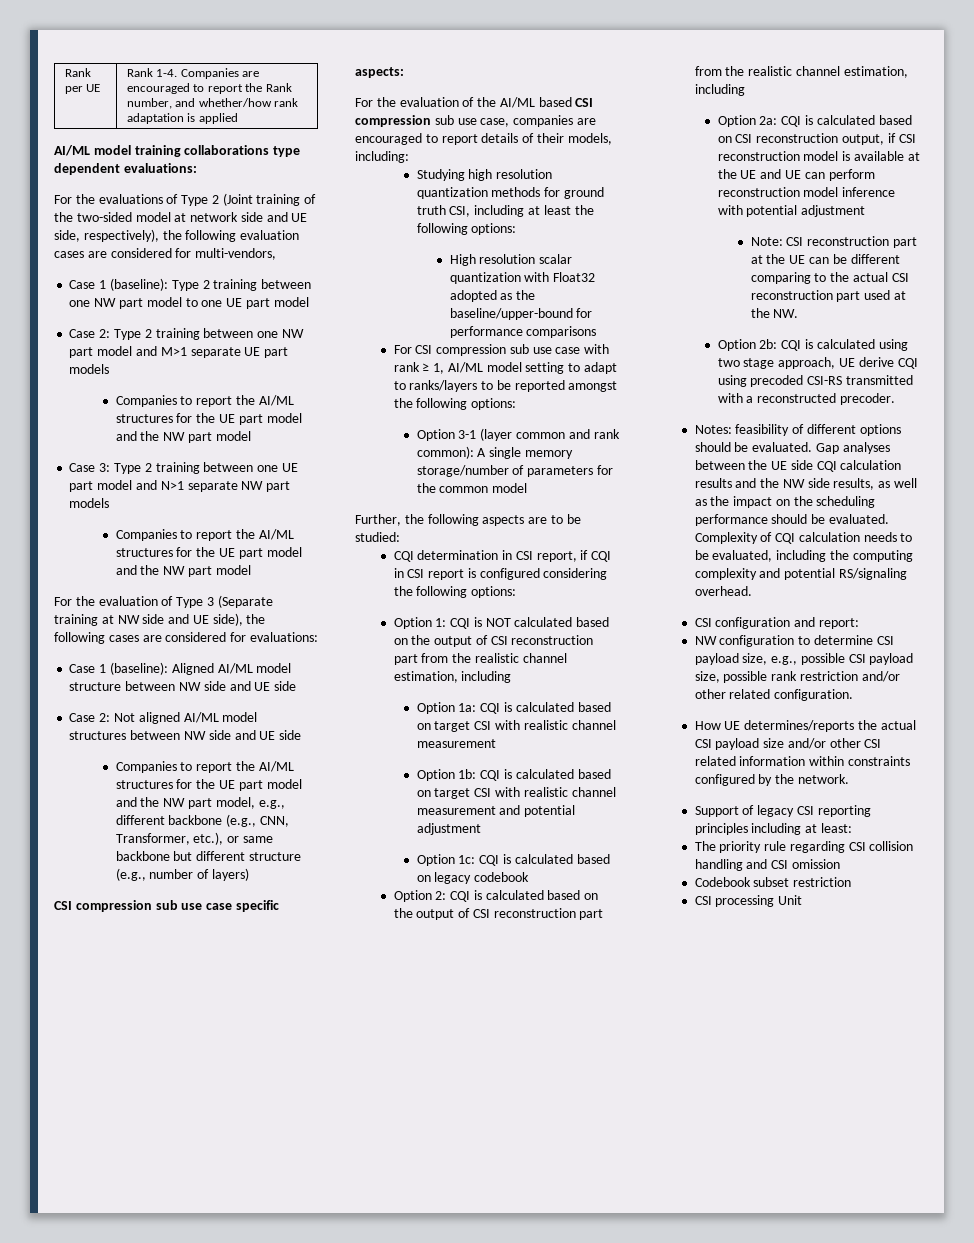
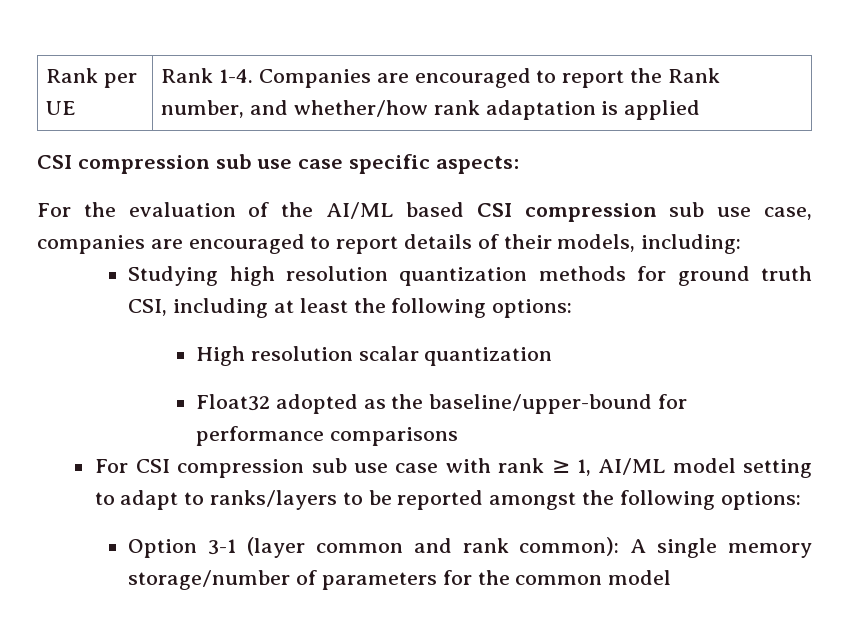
- AI/ML model training collaborations type dependent evaluations:
- For the evaluations of Type 2 (Joint training of the two-sided model at network side and UE side, respectively), the following evaluation cases are considered for multi-vendors,
- Case 1 (baseline): Type 2 training between one NW part model to one UE part model
- Case 2: Type 2 training between one NW part model and M>1 separate UE part models
- Companies to report the AI/ML structures for the UE part model and the NW part model
- Case 3: Type 2 training between one UE part model and N>1 separate NW part models
- Companies to report the AI/ML structures for the UE part model and the NW part model
- For the evaluation of Type 3 (Separate training at NW side and UE side), the following cases are considered for evaluations:
- Case 1 (baseline): Aligned AI/ML model structure between NW side and UE side
- Case 2: Not aligned AI/ML model structures between NW side and UE side
- Companies to report the AI/ML structures for the UE part model and the NW part model, e.g., different backbone (e.g., CNN, Transformer, etc.), or same backbone but different structure (e.g., number of layers)
- High resolution scalar quantization with Float32 adopted as the baseline/upper-bound for performance comparisons
+ High resolution scalar quantization
+ Float32 adopted as the baseline/upper-bound for performance comparisons
- Further, the following aspects are to be studied:
- CQI determination in CSI report, if CQI in CSI report is configured considering the following options:
- Option 1: CQI is NOT calculated based on the output of CSI reconstruction part from the realistic channel estimation, including
- Option 1a: CQI is calculated based on target CSI with realistic channel measurement
- Option 1b: CQI is calculated based on target CSI with realistic channel measurement and potential adjustment
- Option 1c: CQI is calculated based on legacy codebook
- Option 2: CQI is calculated based on the output of CSI reconstruction part from the realistic channel estimation, including
- Option 2a: CQI is calculated based on CSI reconstruction output, if CSI reconstruction model is available at the UE and UE can perform reconstruction model inference with potential adjustment
- Note: CSI reconstruction part at the UE can be different comparing to the actual CSI reconstruction part used at the NW.
- Option 2b: CQI is calculated using two stage approach, UE derive CQI using precoded CSI-RS transmitted with a reconstructed precoder.
- Notes: feasibility of different options should be evaluated. Gap analyses between the UE side CQI calculation results and the NW side results, as well as the impact on the scheduling performance should be evaluated. Complexity of CQI calculation needs to be evaluated, including the computing complexity and potential RS/signaling overhead.
- CSI configuration and report:
- NW configuration to determine CSI payload size, e.g., possible CSI payload size, possible rank restriction and/or other related configuration.
- How UE determines/reports the actual CSI payload size and/or other CSI related information within constraints configured by the network.
- Support of legacy CSI reporting principles including at least:
- The priority rule regarding CSI collision handling and CSI omission
- Codebook subset restriction
- CSI processing Unit

